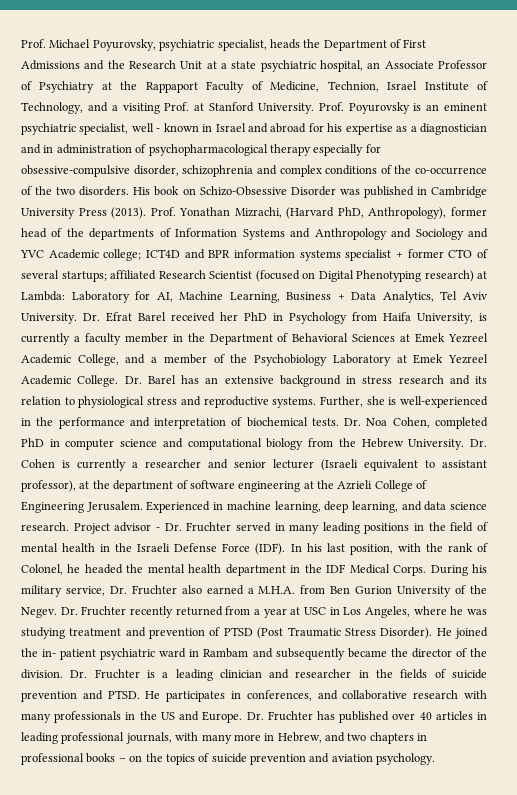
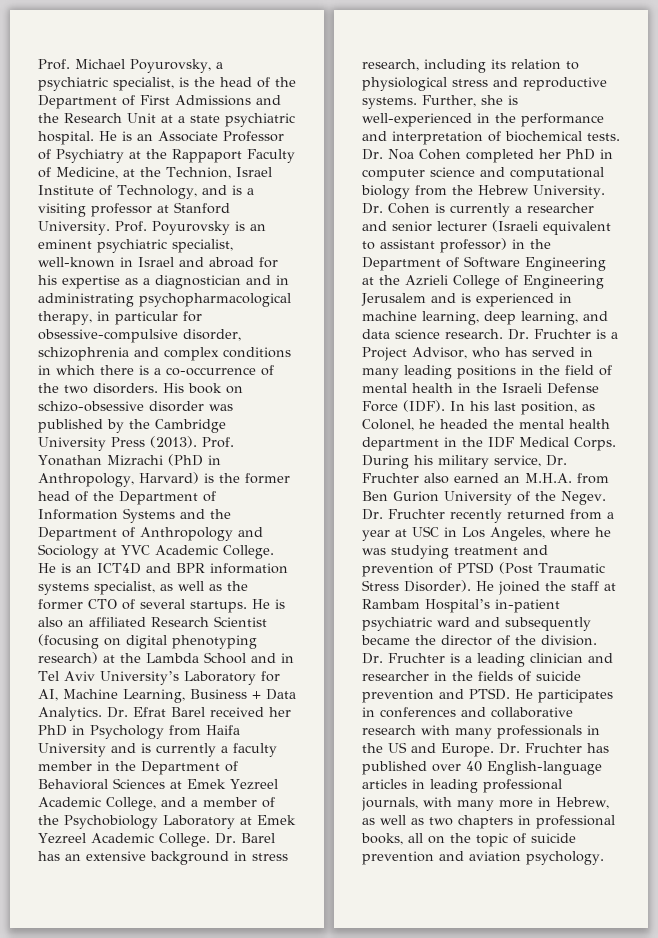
- Prof. Michael Poyurovsky, psychiatric specialist, heads the Department of First Admissions and the Research Unit at a state psychiatric hospital, an Associate Professor of Psychiatry at the Rappaport Faculty of Medicine, Technion, Israel Institute of Technology, and a visiting Prof. at Stanford University.
+ Prof. Michael Poyurovsky, a psychiatric specialist, is the head of the Department of First Admissions and the Research Unit at a state psychiatric hospital. He is an Associate Professor of Psychiatry at the Rappaport Faculty of Medicine, at the Technion, Israel Institute of Technology, and is a visiting professor at Stanford University.
- Prof. Poyurovsky is an eminent psychiatric specialist, well - known in Israel and abroad for his expertise as a diagnostician and in administration of psychopharmacological therapy especially for obsessive-compulsive disorder, schizophrenia and complex conditions of the co-occurrence of the two disorders.
+ Prof. Poyurovsky is an eminent psychiatric specialist, well-known in Israel and abroad for his expertise as a diagnostician and in administrating psychopharmacological therapy, in particular for obsessive-compulsive disorder, schizophrenia and complex conditions in which there is a co-occurrence of the two disorders.
- His book on Schizo-Obsessive Disorder was published in Cambridge University Press (2013).
+ His book on schizo-obsessive disorder was published by the Cambridge University Press (2013).
- Prof. Yonathan Mizrachi, (Harvard PhD, Anthropology), former head of the departments of Information Systems and Anthropology and Sociology and YVC Academic college; ICT4D and BPR information systems specialist + former CTO of several startups; affiliated Research Scientist (focused on Digital Phenotyping research) at Lambda: Laboratory for AI, Machine Learning, Business + Data Analytics, Tel Aviv University.
+ Prof. Yonathan Mizrachi (PhD in Anthropology, Harvard) is the former head of the Department of Information Systems and the Department of Anthropology and Sociology at YVC Academic College. He is an ICT4D and BPR information systems specialist, as well as the former CTO of several startups. He is also an affiliated Research Scientist (focusing on digital phenotyping research) at the Lambda School and in Tel Aviv University’s Laboratory for AI, Machine Learning, Business + Data Analytics.
- Dr. Efrat Barel received her PhD in Psychology from Haifa University, is currently a faculty member in the Department of Behavioral Sciences at Emek Yezreel Academic College, and a member of the Psychobiology Laboratory at Emek Yezreel Academic College.
+ Dr. Efrat Barel received her PhD in Psychology from Haifa University and is currently a faculty member in the Department of Behavioral Sciences at Emek Yezreel Academic College, and a member of the Psychobiology Laboratory at Emek Yezreel Academic College.
- Dr. Barel has an extensive background in stress research and its relation to physiological stress and reproductive systems.
+ Dr. Barel has an extensive background in stress research, including its relation to physiological stress and reproductive systems.
- Dr. Noa Cohen, completed PhD in computer science and computational biology from the Hebrew University.
+ Dr. Noa Cohen completed her PhD in computer science and computational biology from the Hebrew University.
- Dr. Cohen is currently a researcher and senior lecturer (Israeli equivalent to assistant professor), at the department of software engineering at the Azrieli College of Engineering Jerusalem. Experienced in machine learning, deep learning, and data science research.
+ Dr. Cohen is currently a researcher and senior lecturer (Israeli equivalent to assistant professor) in the Department of Software Engineering at the Azrieli College of Engineering Jerusalem and is experienced in machine learning, deep learning, and data science research.
- Project advisor - Dr. Fruchter served in many leading positions in the field of mental health in the Israeli Defense Force (IDF).
+ Dr. Fruchter is a Project Advisor, who has served in many leading positions in the field of mental health in the Israeli Defense Force (IDF).
- In his last position, with the rank of Colonel, he headed the mental health department in the IDF Medical Corps.
+ In his last position, as Colonel, he headed the mental health department in the IDF Medical Corps.
- During his military service, Dr. Fruchter also earned a M.H.A. from Ben Gurion University of the Negev.
+ During his military service, Dr. Fruchter also earned an M.H.A. from Ben Gurion University of the Negev.
- He joined the in- patient psychiatric ward in Rambam and subsequently became the director of the division.
+ He joined the staff at Rambam Hospital’s in-patient psychiatric ward and subsequently became the director of the division.
- He participates in conferences, and collaborative research with many professionals in the US and Europe.
+ He participates in conferences and collaborative research with many professionals in the US and Europe.
- Dr. Fruchter has published over 40 articles in leading professional journals, with many more in Hebrew, and two chapters in professional books – on the topics of suicide prevention and aviation psychology.
+ Dr. Fruchter has published over 40 English-language articles in leading professional journals, with many more in Hebrew, as well as two chapters in professional books, all on the topic of suicide prevention and aviation psychology.

